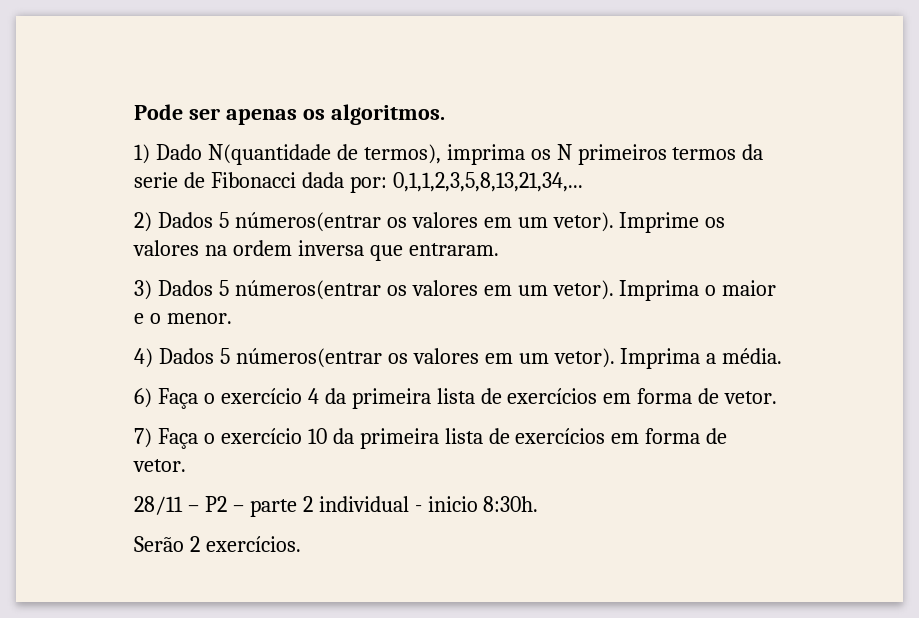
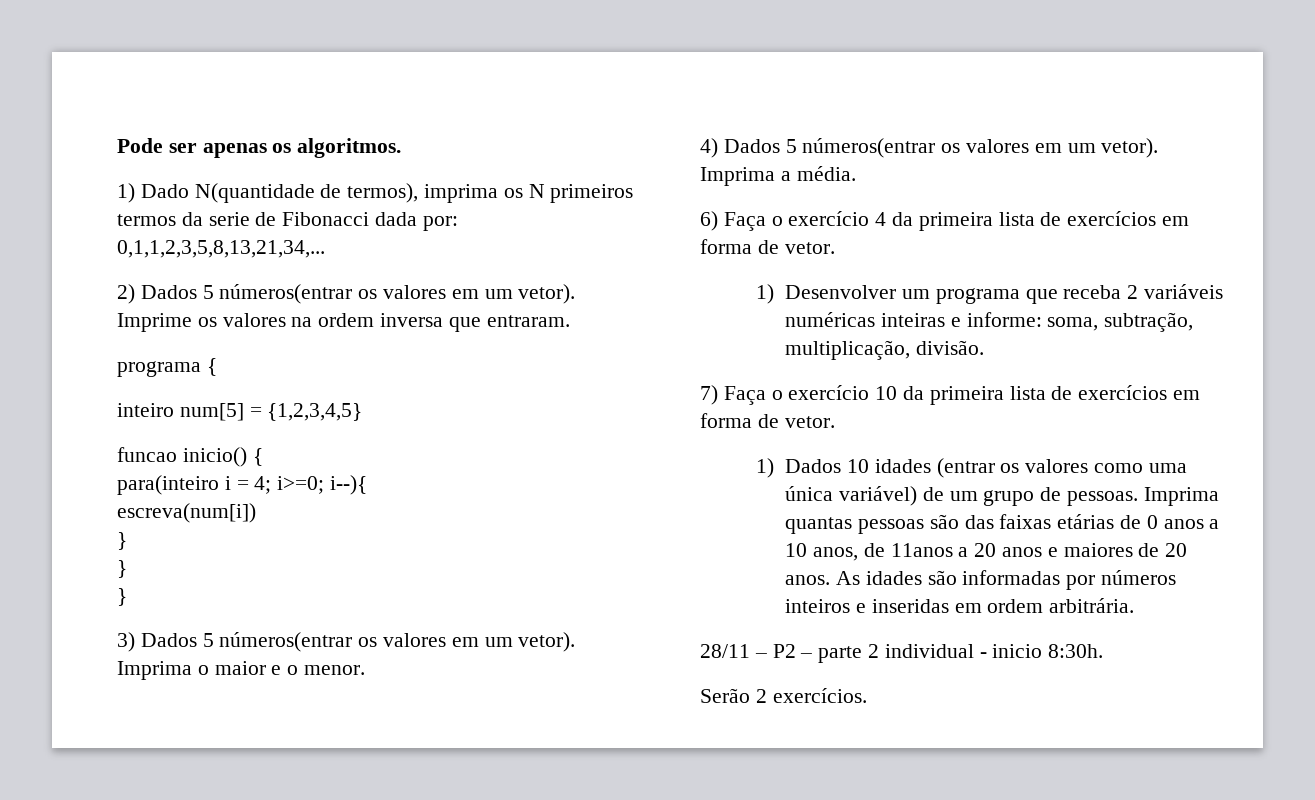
+ programa {
+ inteiro num[5] = {1,2,3,4,5}
+ funcao inicio() {
+ para(inteiro i = 4; i>=0; i--){
+ escreva(num[i])
+ }
+ }
+ }
+ 1) Desenvolver um programa que receba 2 variáveis numéricas inteiras e informe: soma, subtração, multiplicação, divisão.
+ 1) Dados 10 idades (entrar os valores como uma única variável) de um grupo de pessoas. Imprima quantas pessoas são das faixas etárias de 0 anos a 10 anos, de 11anos a 20 anos e maiores de 20 anos. As idades são informadas por números inteiros e inseridas em ordem arbitrária.

